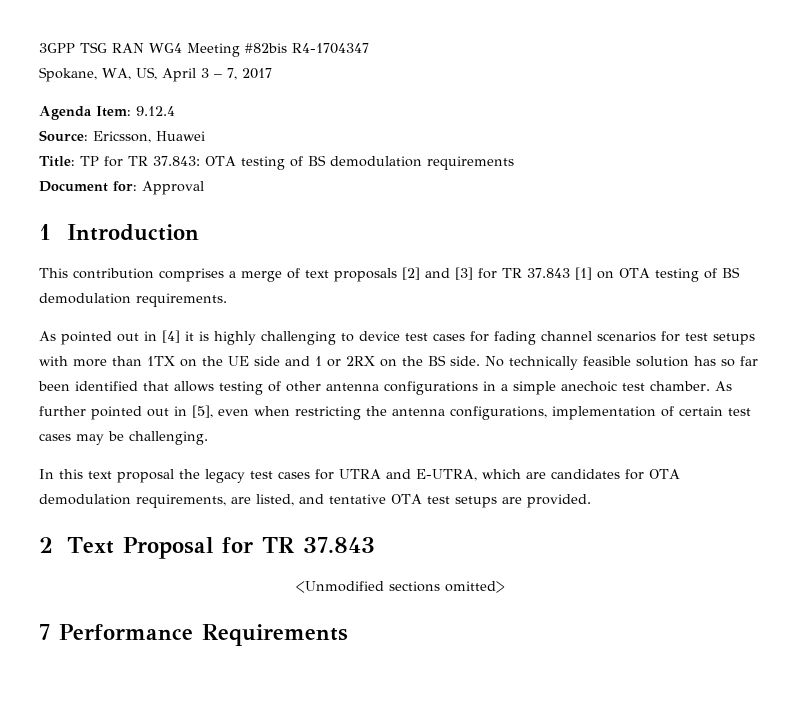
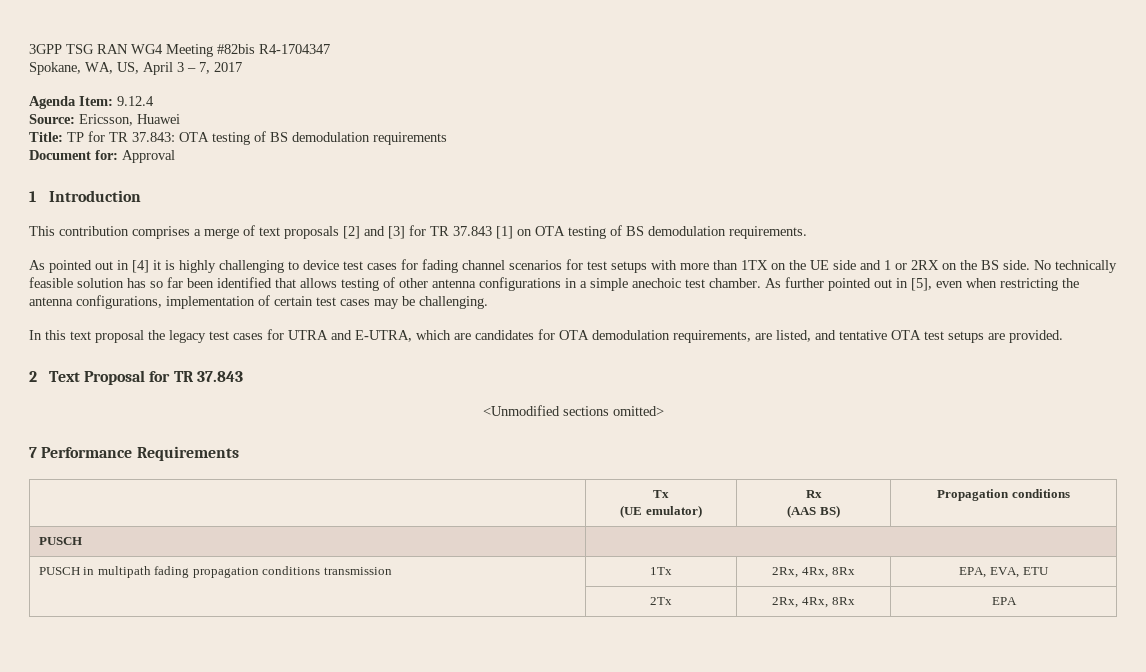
+ | Tx
+ (UE emulator) | Rx
+ (AAS BS) | Propagation conditions
+ PUSCH |
+ PUSCH in multipath fading propagation conditions transmission | 1Tx | 2Rx, 4Rx, 8Rx | EPA, EVA, ETU
+ | 2Tx | 2Rx, 4Rx, 8Rx | EPA

